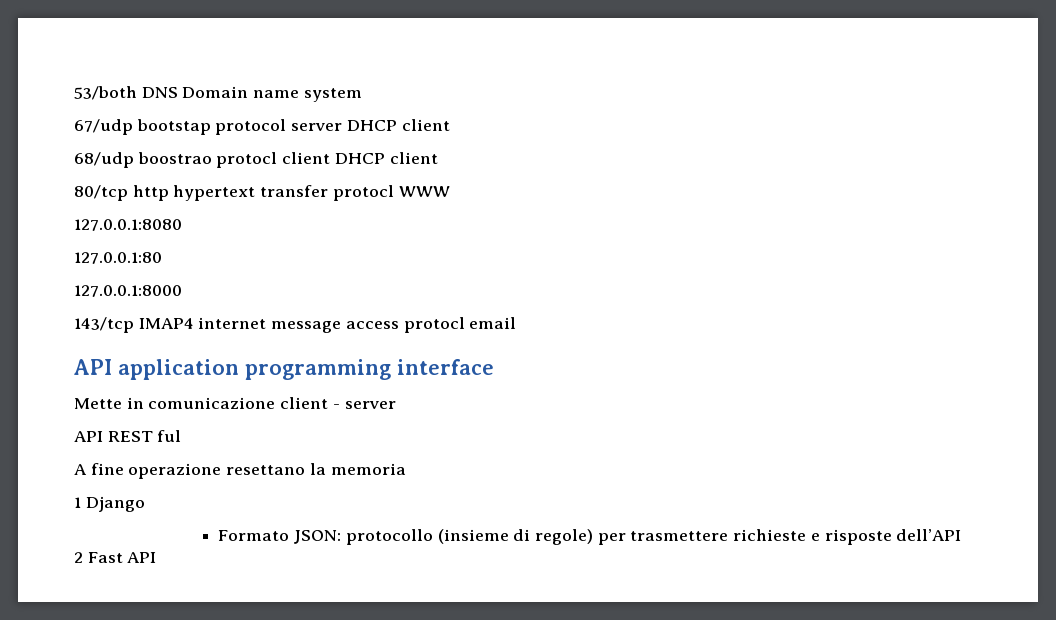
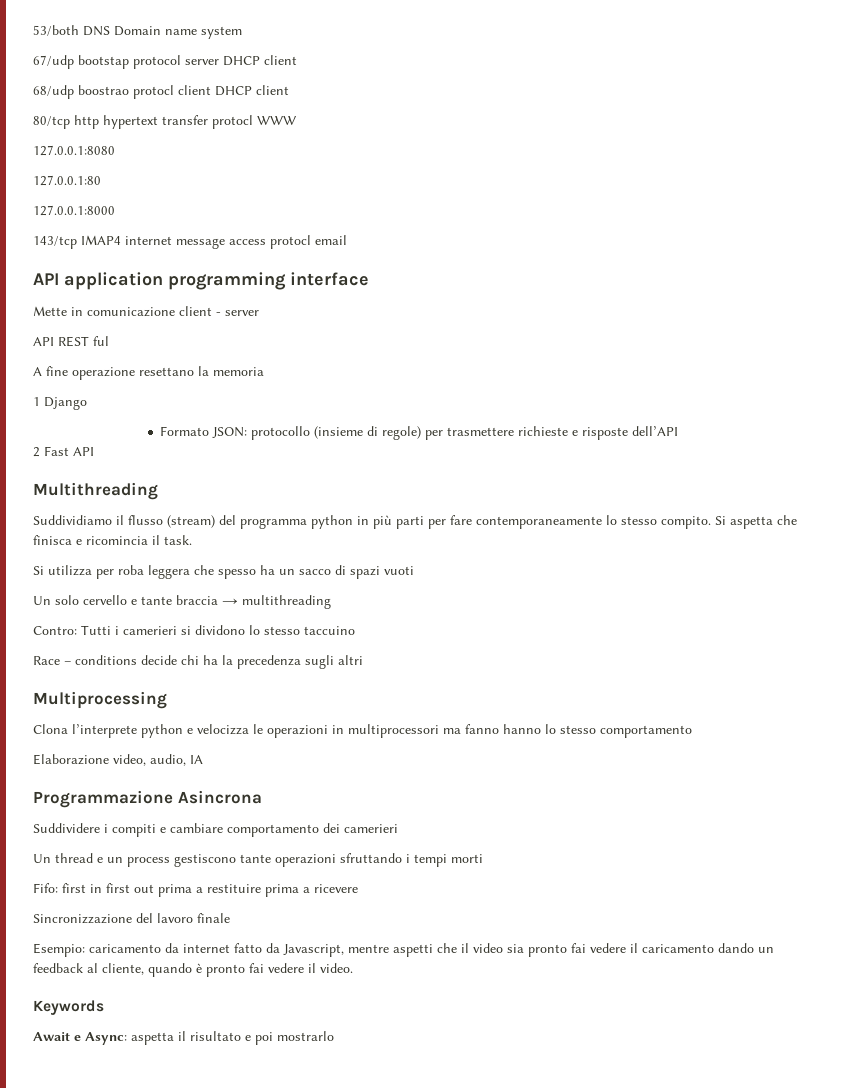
+ Multithreading
+ Suddividiamo il flusso (stream) del programma python in più parti per fare contemporaneamente lo stesso compito. Si aspetta che finisca e ricomincia il task.
+ Si utilizza per roba leggera che spesso ha un sacco di spazi vuoti
+ Un solo cervello e tante braccia → multithreading
+ Contro: Tutti i camerieri si dividono lo stesso taccuino
+ Race – conditions decide chi ha la precedenza sugli altri
+ Multiprocessing
+ Clona l’interprete python e velocizza le operazioni in multiprocessori ma fanno hanno lo stesso comportamento
+ Elaborazione video, audio, IA
+ Programmazione Asincrona
+ Suddividere i compiti e cambiare comportamento dei camerieri
+ Un thread e un process gestiscono tante operazioni sfruttando i tempi morti
+ Fifo: first in first out prima a restituire prima a ricevere
+ Sincronizzazione del lavoro finale
+ Esempio: caricamento da internet fatto da Javascript, mentre aspetti che il video sia pronto fai vedere il caricamento dando un feedback al cliente, quando è pronto fai vedere il video.
+ Keywords
+ Await e Async: aspetta il risultato e poi mostrarlo

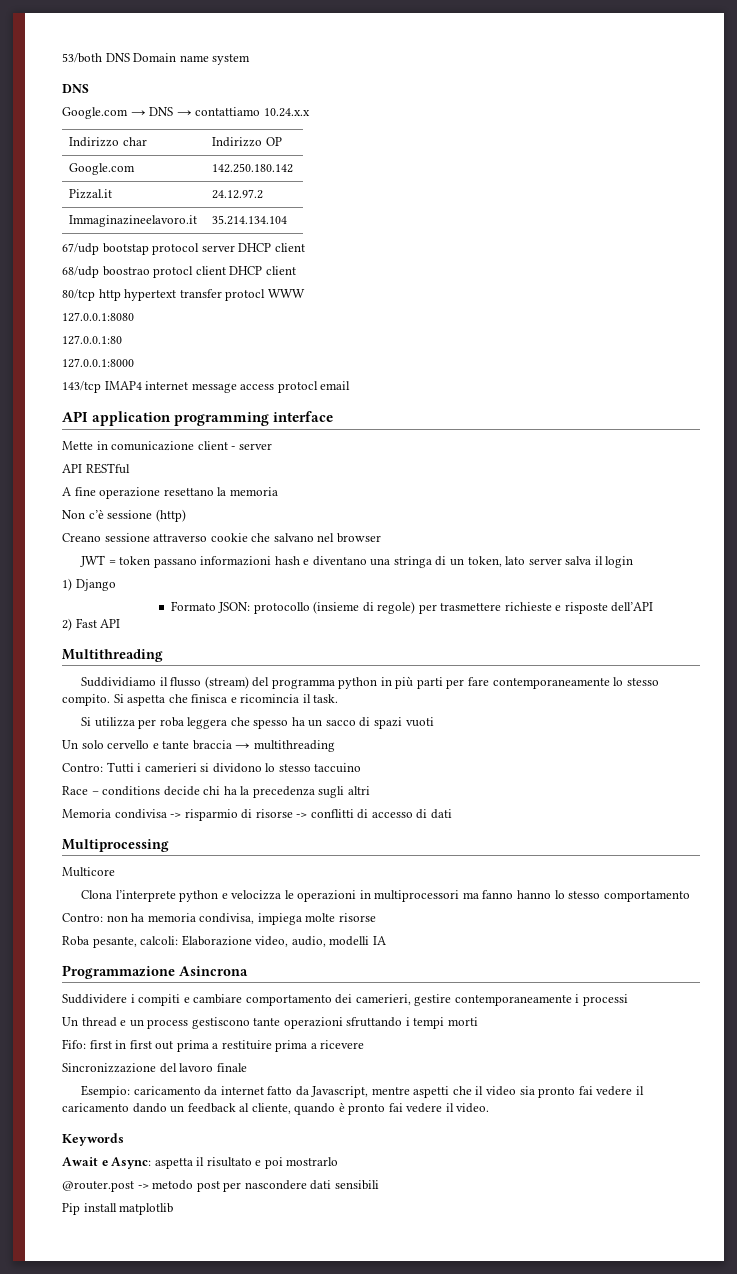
  53/both DNS Domain name system
+ DNS
+ Google.com → DNS → contattiamo 10.24.x.x
+ Indirizzo char | Indirizzo OP
+ Google.com | 142.250.180.142
+ Pizzal.it | 24.12.97.2
+ Immaginazineelavoro.it | 35.214.134.104
- API REST ful
+ API RESTful
- 1 Django
+ Non c’è sessione (http)
+ Creano sessione attraverso cookie che salvano nel browser
+ JWT = token passano informazioni hash e diventano una stringa di un token, lato server salva il login
+ 1) Django
- 2 Fast API
+ 2) Fast API
+ Memoria condivisa -> risparmio di risorse -> conflitti di accesso di dati
+ Multicore
- Elaborazione video, audio, IA
+ Contro: non ha memoria condivisa, impiega molte risorse
+ Roba pesante, calcoli: Elaborazione video, audio, modelli IA
- Suddividere i compiti e cambiare comportamento dei camerieri
+ Suddividere i compiti e cambiare comportamento dei camerieri, gestire contemporaneamente i processi
+ @router.post -> metodo post per nascondere dati sensibili
+ Pip install matplotlib

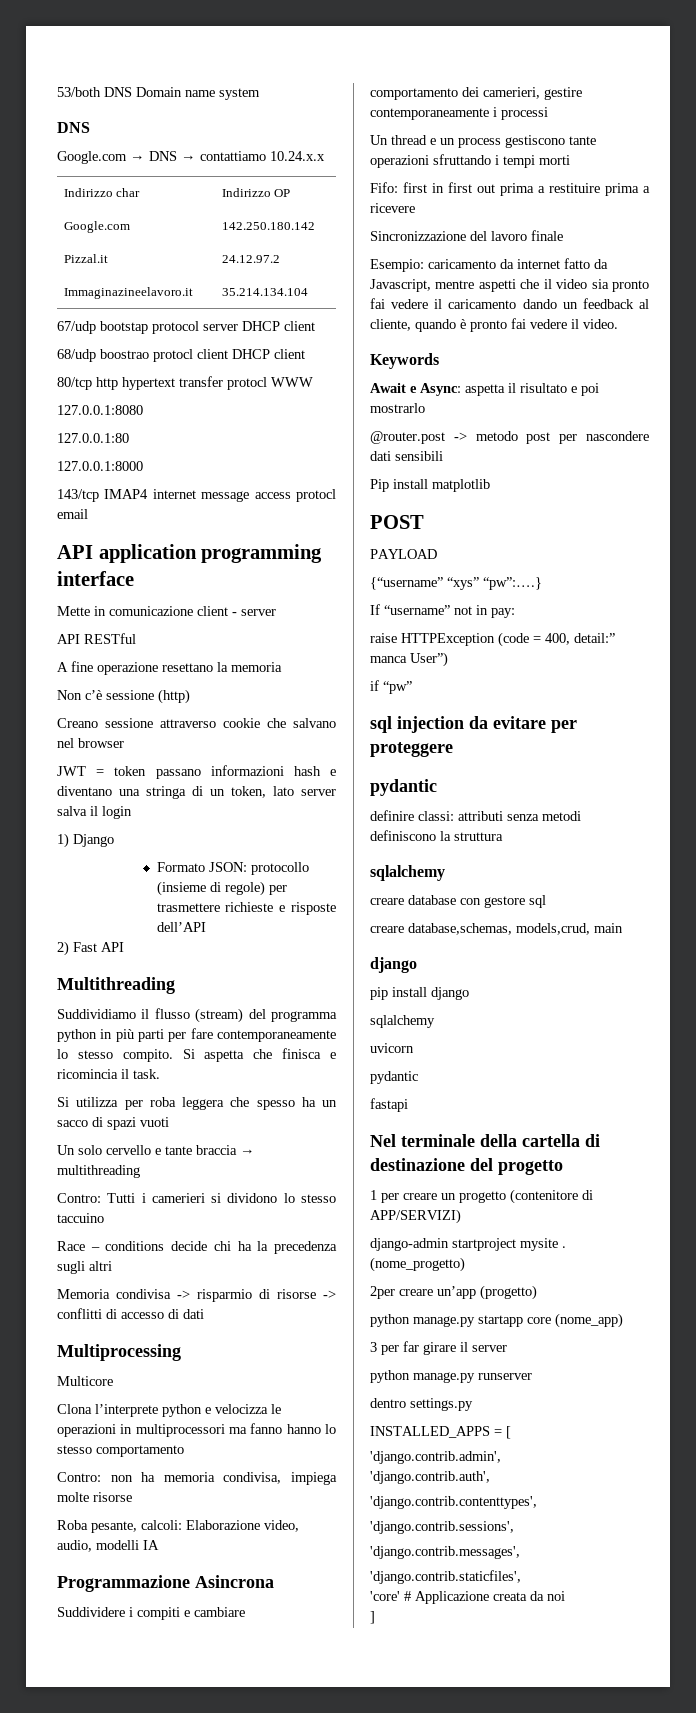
+ POST
+ PAYLOAD
+ {“username” “xys” “pw”:….}
+ If “username” not in pay:
+ raise HTTPException (code = 400, detail:” manca User”)
+ if “pw”
+ sql injection da evitare per proteggere
+ pydantic
+ definire classi: attributi senza metodi definiscono la struttura
+ sqlalchemy
+ creare database con gestore sql
+ creare database,schemas, models,crud, main
+ django
+ pip install django
+ sqlalchemy
+ uvicorn
+ pydantic
+ fastapi
+ Nel terminale della cartella di destinazione del progetto
+ 1 per creare un progetto (contenitore di APP/SERVIZI)
+ django-admin startproject mysite . (nome_progetto)
+ 2per creare un’app (progetto)
+ python manage.py startapp core (nome_app)
+ 3 per far girare il server
+ python manage.py runserver
+ dentro settings.py
+ INSTALLED_APPS = [
+ 'django.contrib.admin',
+ 'django.contrib.auth',
+ 'django.contrib.contenttypes',
+ 'django.contrib.sessions',
+ 'django.contrib.messages',
+ 'django.contrib.staticfiles',
+ 'core' # Applicazione creata da noi
+ ]

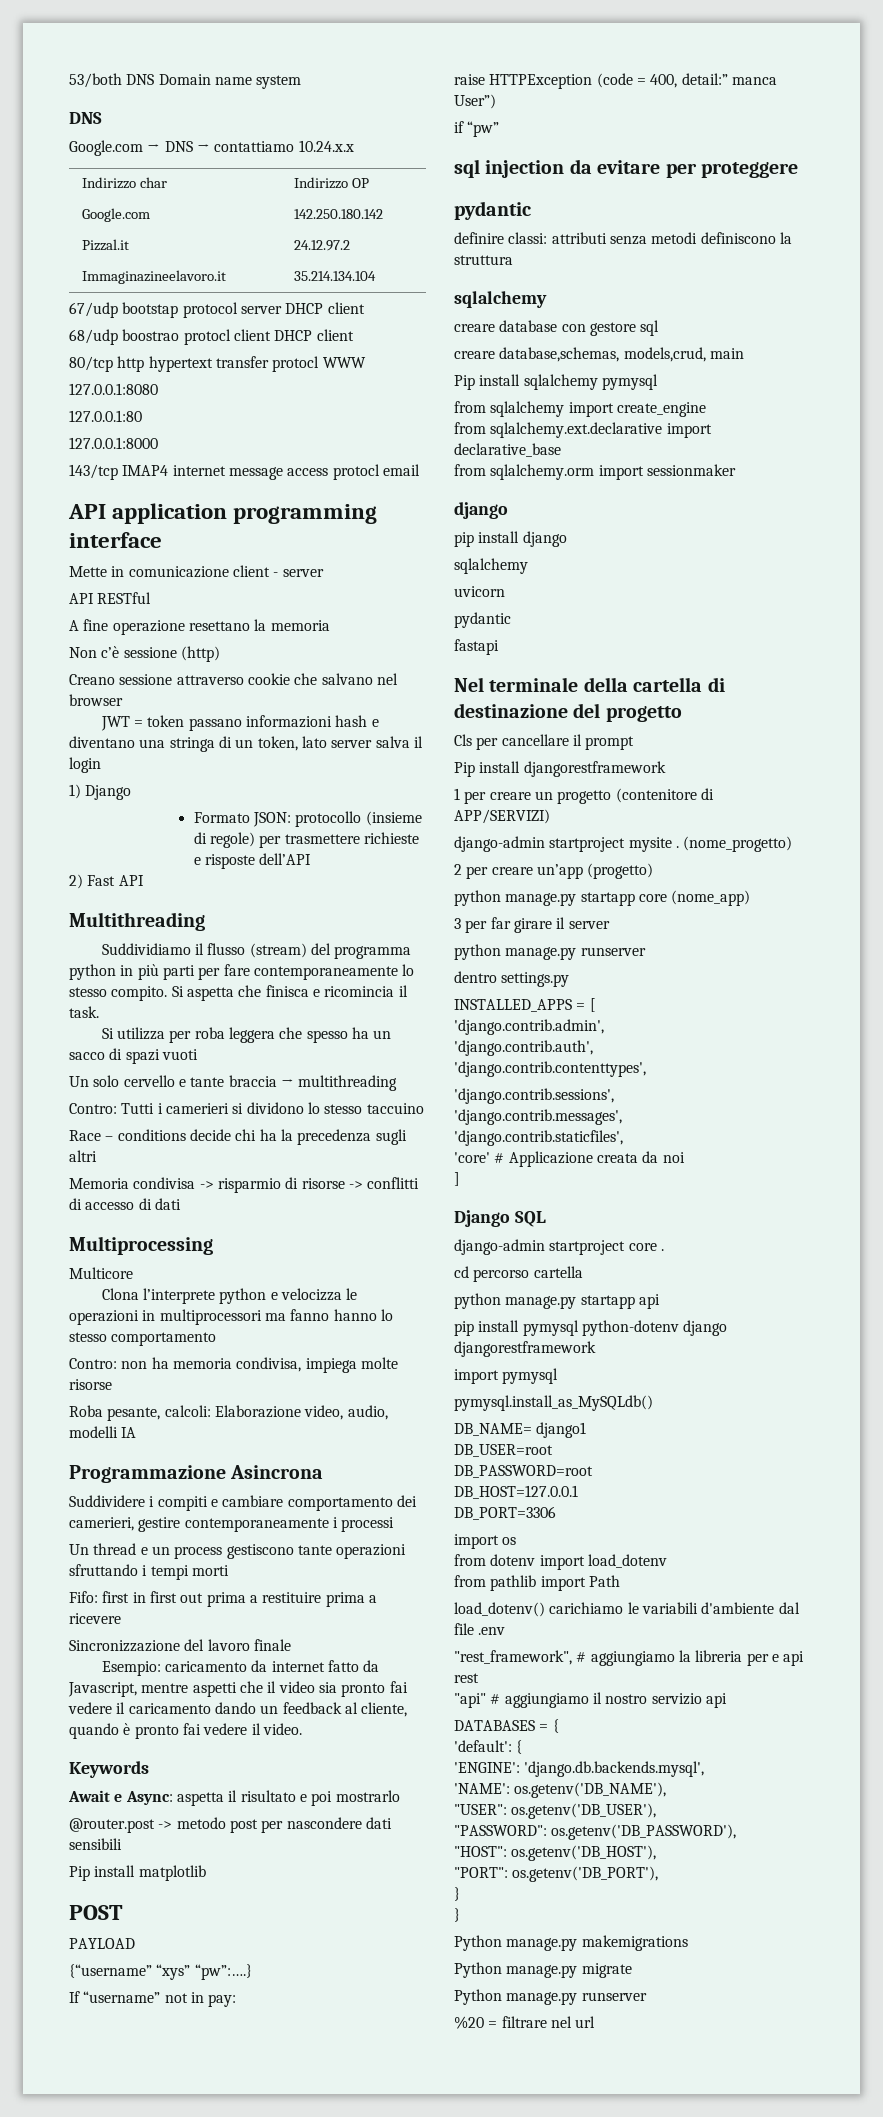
+ Pip install sqlalchemy pymysql
+ from sqlalchemy import create_engine
+ from sqlalchemy.ext.declarative import declarative_base
+ from sqlalchemy.orm import sessionmaker
+ Cls per cancellare il prompt
+ Pip install djangorestframework
- 2per creare un’app (progetto)
+ 2 per creare un’app (progetto)
+ Django SQL
+ django-admin startproject core .
+ cd percorso cartella
+ python manage.py startapp api
+ pip install pymysql python-dotenv django djangorestframework
+ import pymysql
+ pymysql.install_as_MySQLdb()
+ DB_NAME= django1
+ DB_USER=root
+ DB_PASSWORD=root
+ DB_HOST=127.0.0.1
+ DB_PORT=3306
+ import os
+ from dotenv import load_dotenv
+ from pathlib import Path
+ load_dotenv() carichiamo le variabili d'ambiente dal file .env
+ "rest_framework", # aggiungiamo la libreria per e api rest
+ "api" # aggiungiamo il nostro servizio api
+ DATABASES = {
+ 'default': {
+ 'ENGINE': 'django.db.backends.mysql',
+ 'NAME': os.getenv('DB_NAME'),
+ "USER": os.getenv('DB_USER'),
+ "PASSWORD": os.getenv('DB_PASSWORD'),
+ "HOST": os.getenv('DB_HOST'),
+ "PORT": os.getenv('DB_PORT'),
+ }
+ }
+ Python manage.py makemigrations
+ Python manage.py migrate
+ Python manage.py runserver
+ %20 = filtrare nel url

